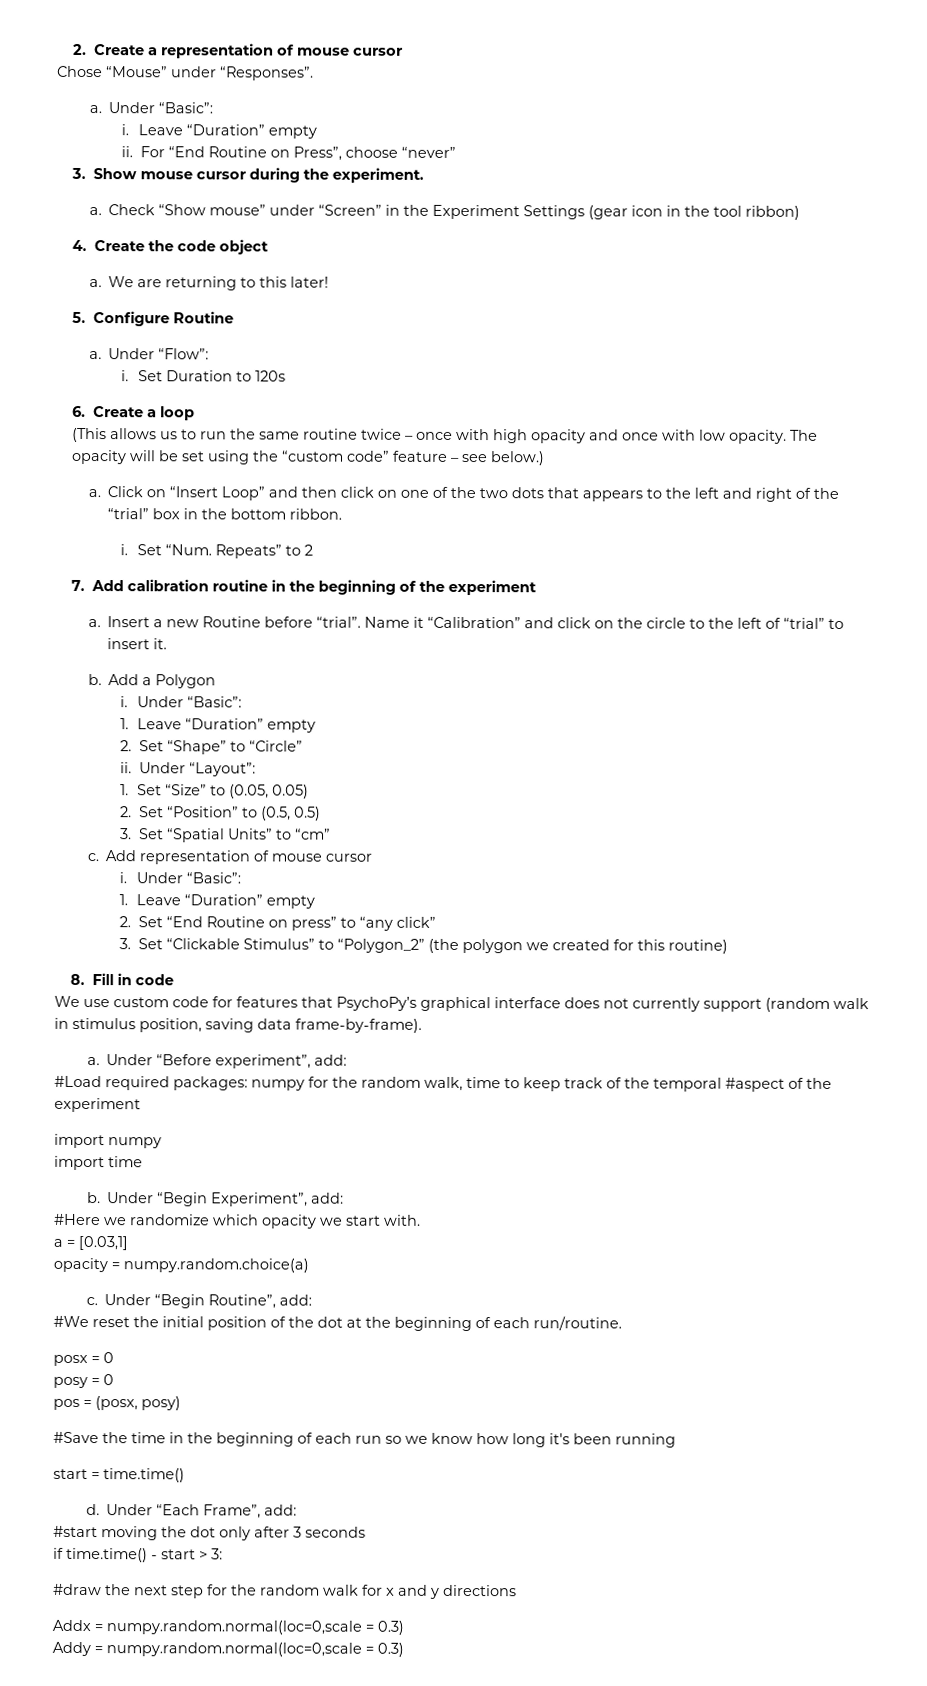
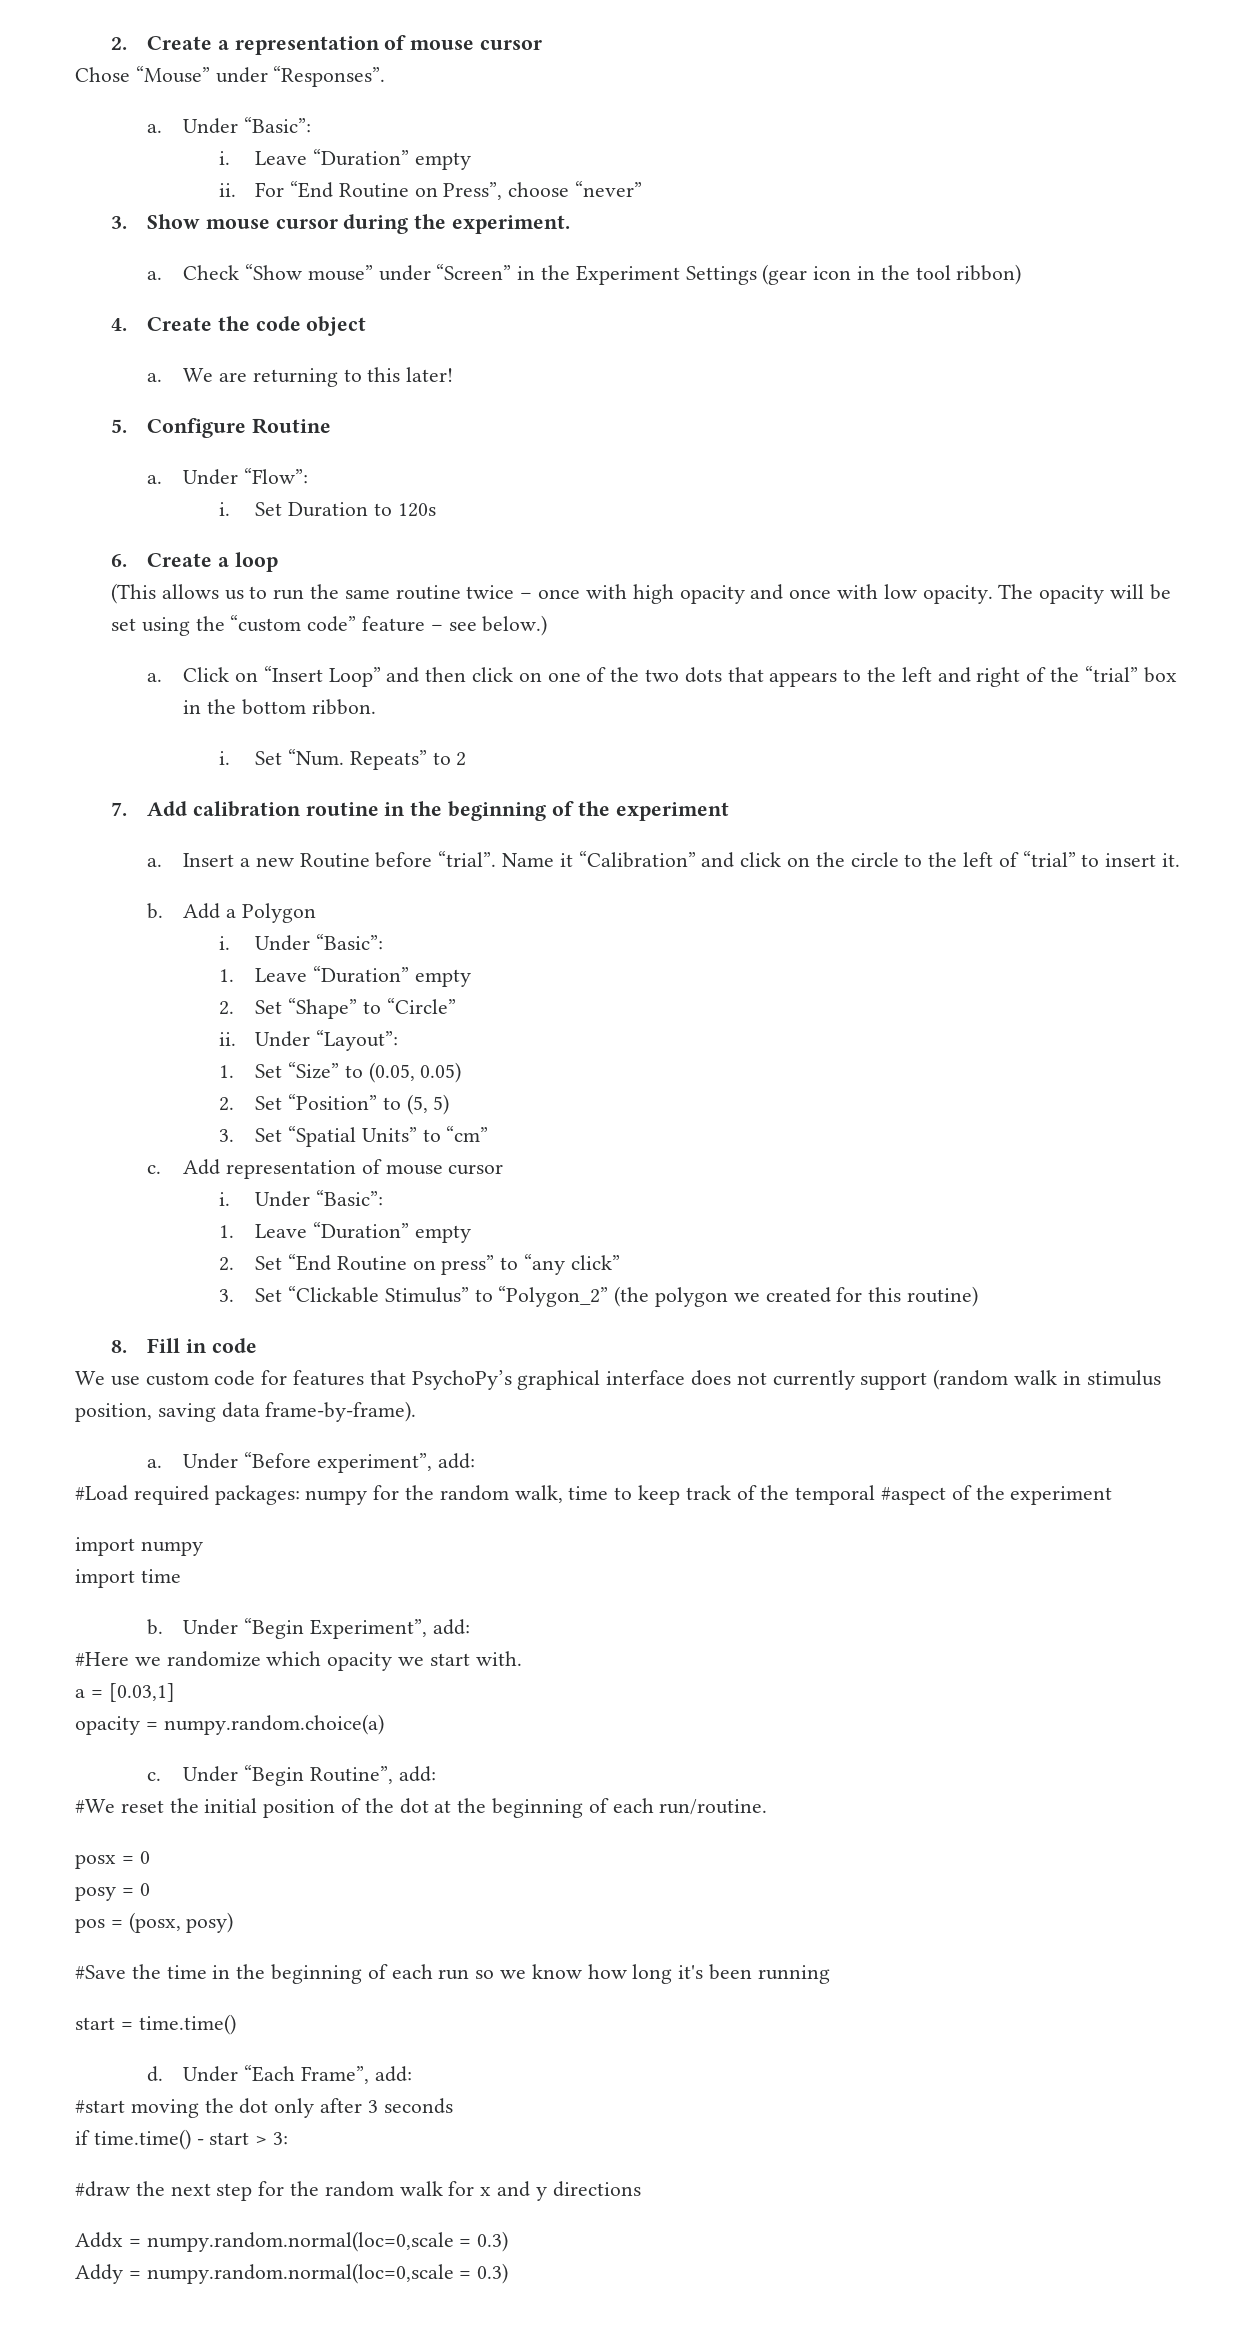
- 2. Set “Position” to (0.5, 0.5)
+ 2. Set “Position” to (5, 5)

